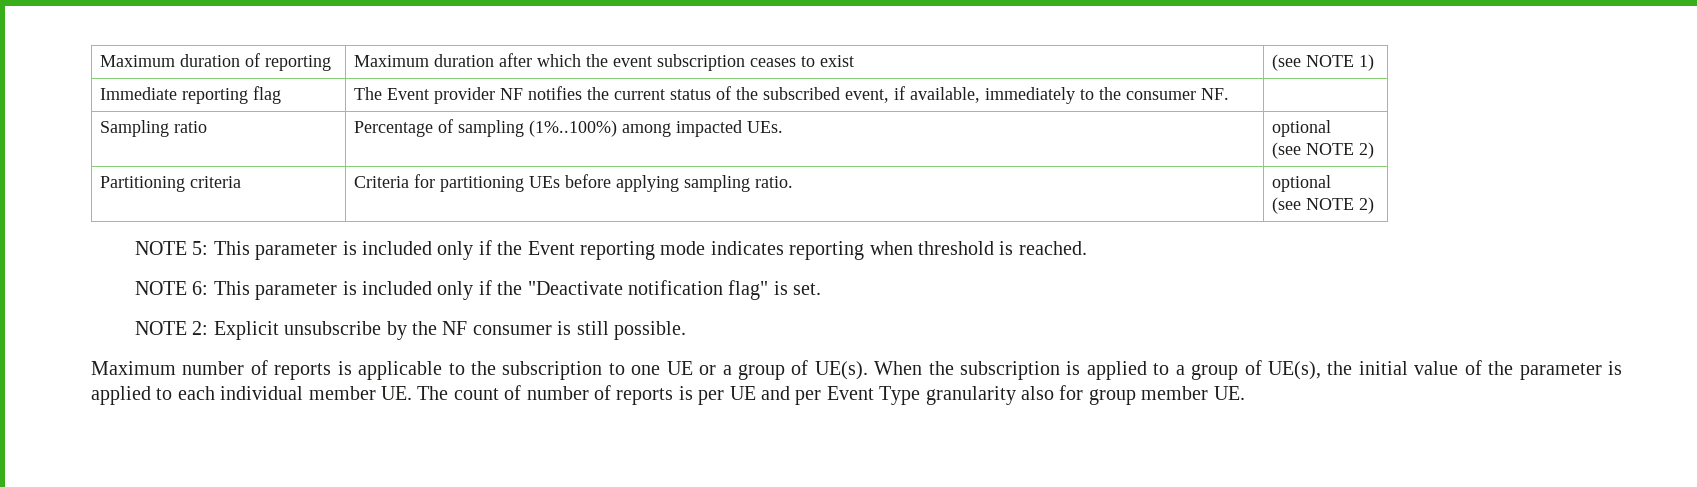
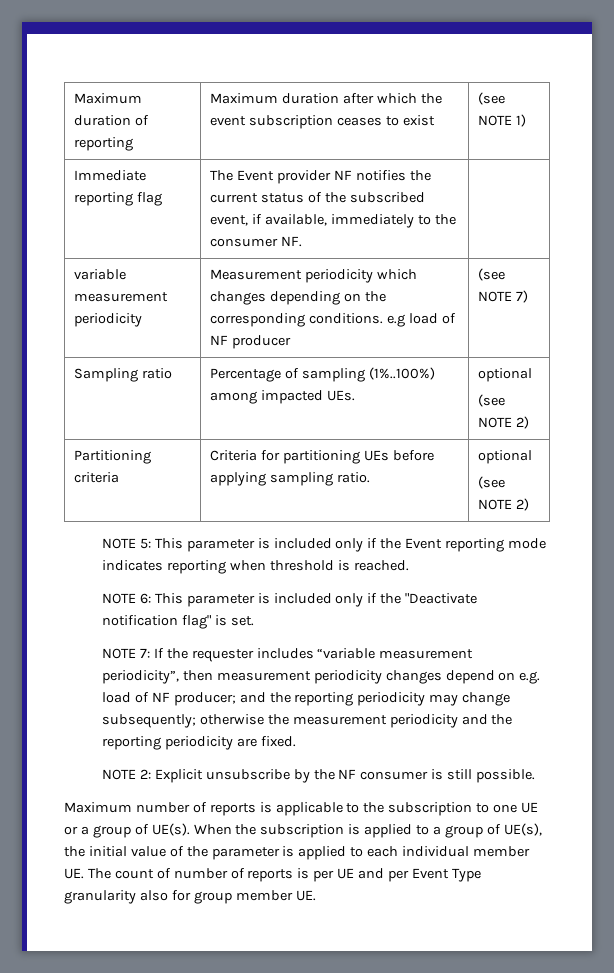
+ variable measurement periodicity | Measurement periodicity which changes depending on the corresponding conditions. e.g load of NF producer | (see NOTE 7)
+ NOTE 7: If the requester includes “variable measurement periodicity”, then measurement periodicity changes depend on e.g. load of NF producer; and the reporting periodicity may change subsequently; otherwise the measurement periodicity and the reporting periodicity are fixed.

